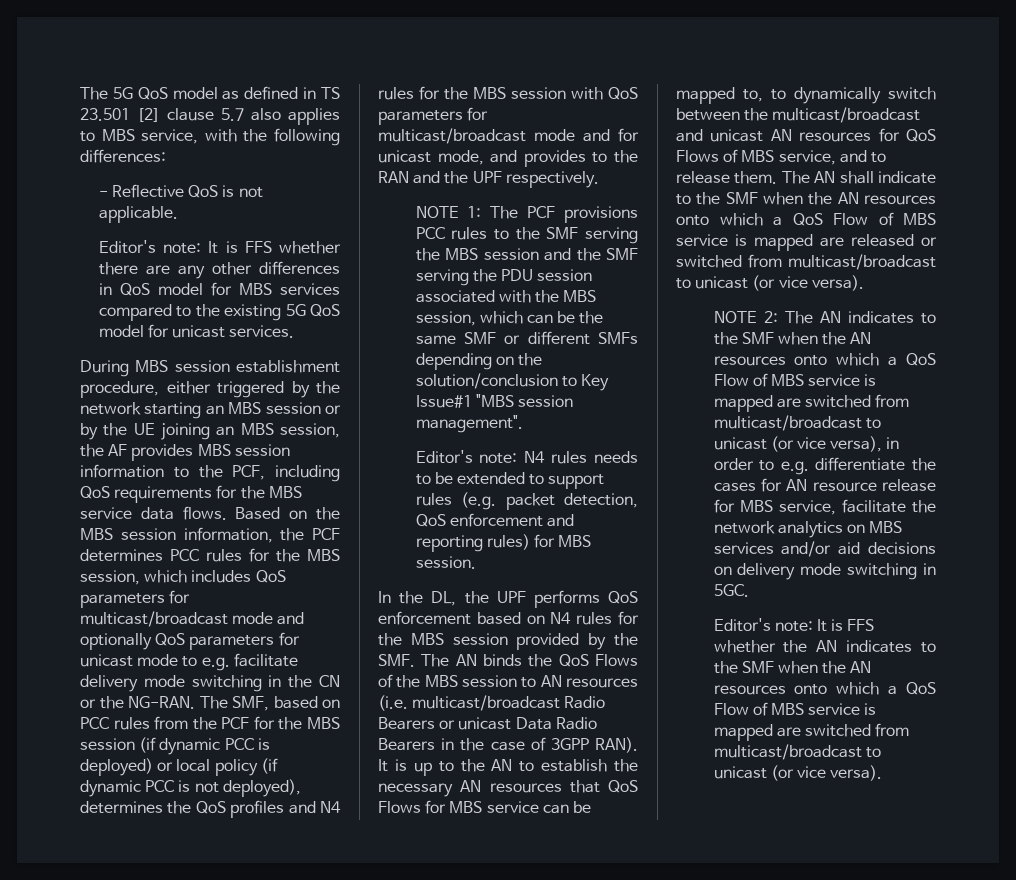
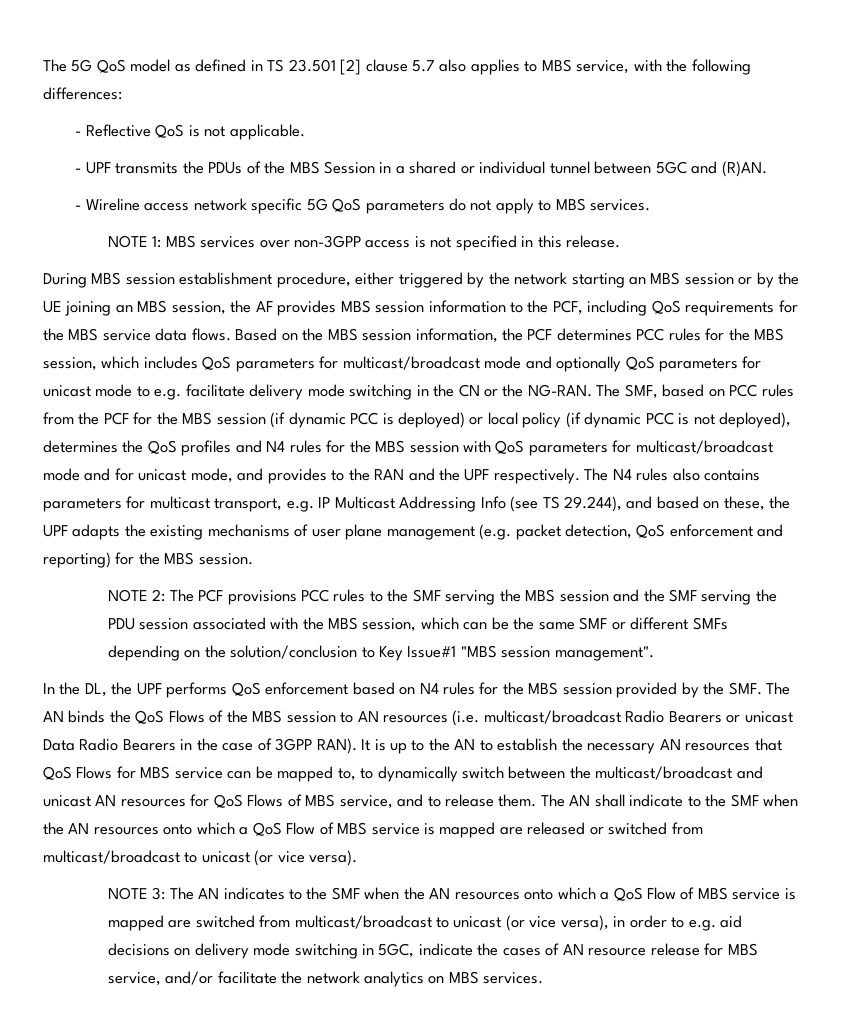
- Editor's note: It is FFS whether there are any other differences in QoS model for MBS services compared to the existing 5G QoS model for unicast services.
+ - UPF transmits the PDUs of the MBS Session in a shared or individual tunnel between 5GC and (R)AN.
+ - Wireline access network specific 5G QoS parameters do not apply to MBS services.
+ NOTE 1: MBS services over non-3GPP access is not specified in this release.
- The SMF, based on PCC rules from the PCF for the MBS session (if dynamic PCC is deployed) or local policy (if dynamic PCC is not deployed), determines the QoS profiles and N4 rules for the MBS session with QoS parameters for multicast/broadcast mode and for unicast mode, and provides to the RAN and the UPF respectively.
- NOTE 1:
+ The SMF, based on PCC rules from the PCF for the MBS session (if dynamic PCC is deployed) or local policy (if dynamic PCC is not deployed), determines the QoS profiles and N4 rules for the MBS session with QoS parameters for multicast/broadcast mode and for unicast mode, and provides to the RAN and the UPF respectively. The N4 rules also contains parameters for multicast transport, e.g. IP Multicast Addressing Info (see TS 29.244), and based on these, the UPF adapts the existing mechanisms of user plane management (e.g. packet detection, QoS enforcement and reporting) for the MBS session.
+ NOTE 2:
- Editor's note: N4 rules needs to be extended to support rules (e.g. packet detection, QoS enforcement and reporting rules) for MBS session.
- NOTE 2: The AN indicates to the SMF when the AN resources onto which a QoS Flow of MBS service is mapped are switched from multicast/broadcast to unicast (or vice versa), in order to e.g. differentiate the cases for AN resource release for MBS service, facilitate the network analytics on MBS services and/or aid decisions on delivery mode switching in 5GC.
- Editor's note: It is FFS whether the AN indicates to the SMF when the AN resources onto which a QoS Flow of MBS service is mapped are switched from multicast/broadcast to unicast (or vice versa).
+ NOTE 3: The AN indicates to the SMF when the AN resources onto which a QoS Flow of MBS service is mapped are switched from multicast/broadcast to unicast (or vice versa), in order to e.g. aid decisions on delivery mode switching in 5GC, indicate the cases of AN resource release for MBS service, and/or facilitate the network analytics on MBS services.

